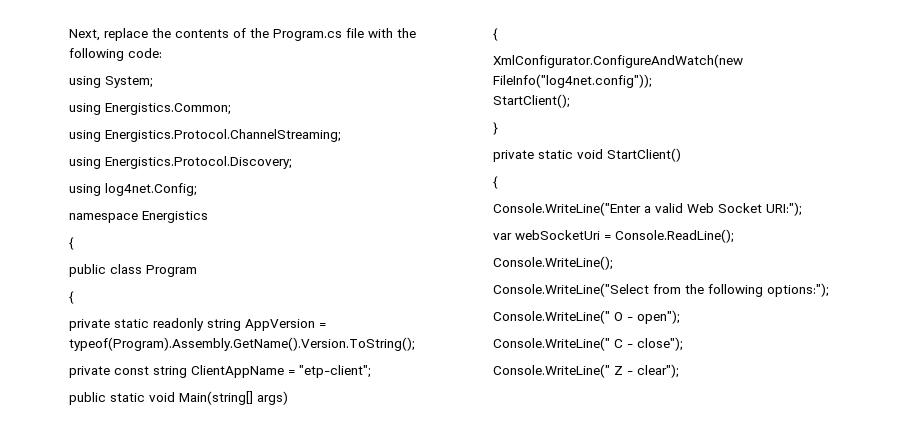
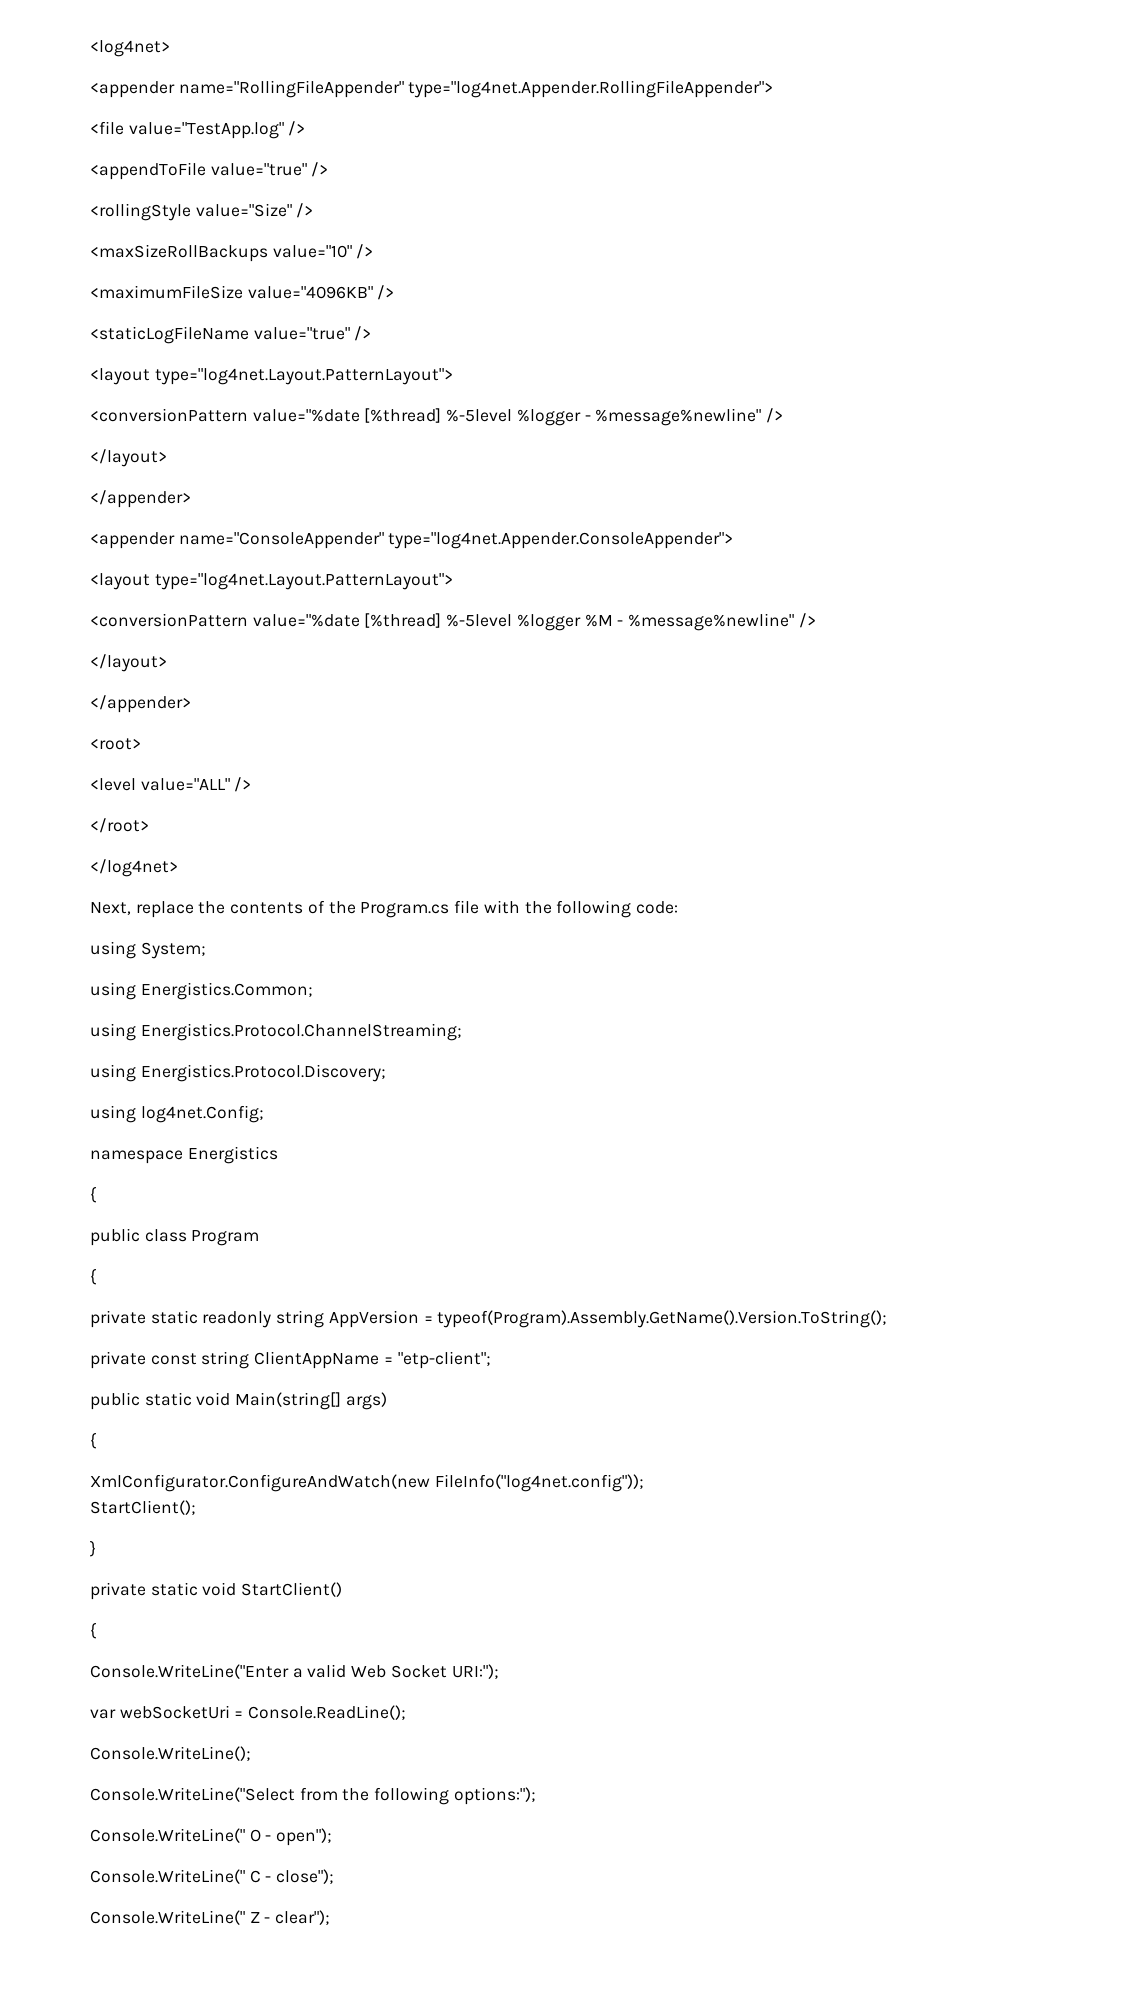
+ <log4net>
+ <appender name="RollingFileAppender" type="log4net.Appender.RollingFileAppender">
+ <file value="TestApp.log" />
+ <appendToFile value="true" />
+ <rollingStyle value="Size" />
+ <maxSizeRollBackups value="10" />
+ <maximumFileSize value="4096KB" />
+ <staticLogFileName value="true" />
+ <layout type="log4net.Layout.PatternLayout">
+ <conversionPattern value="%date [%thread] %-5level %logger - %message%newline" />
+ </layout>
+ </appender>
+ <appender name="ConsoleAppender" type="log4net.Appender.ConsoleAppender">
+ <layout type="log4net.Layout.PatternLayout">
+ <conversionPattern value="%date [%thread] %-5level %logger %M - %message%newline" />
+ </layout>
+ </appender>
+ <root>
+ <level value="ALL" />
+ </root>
+ </log4net>

